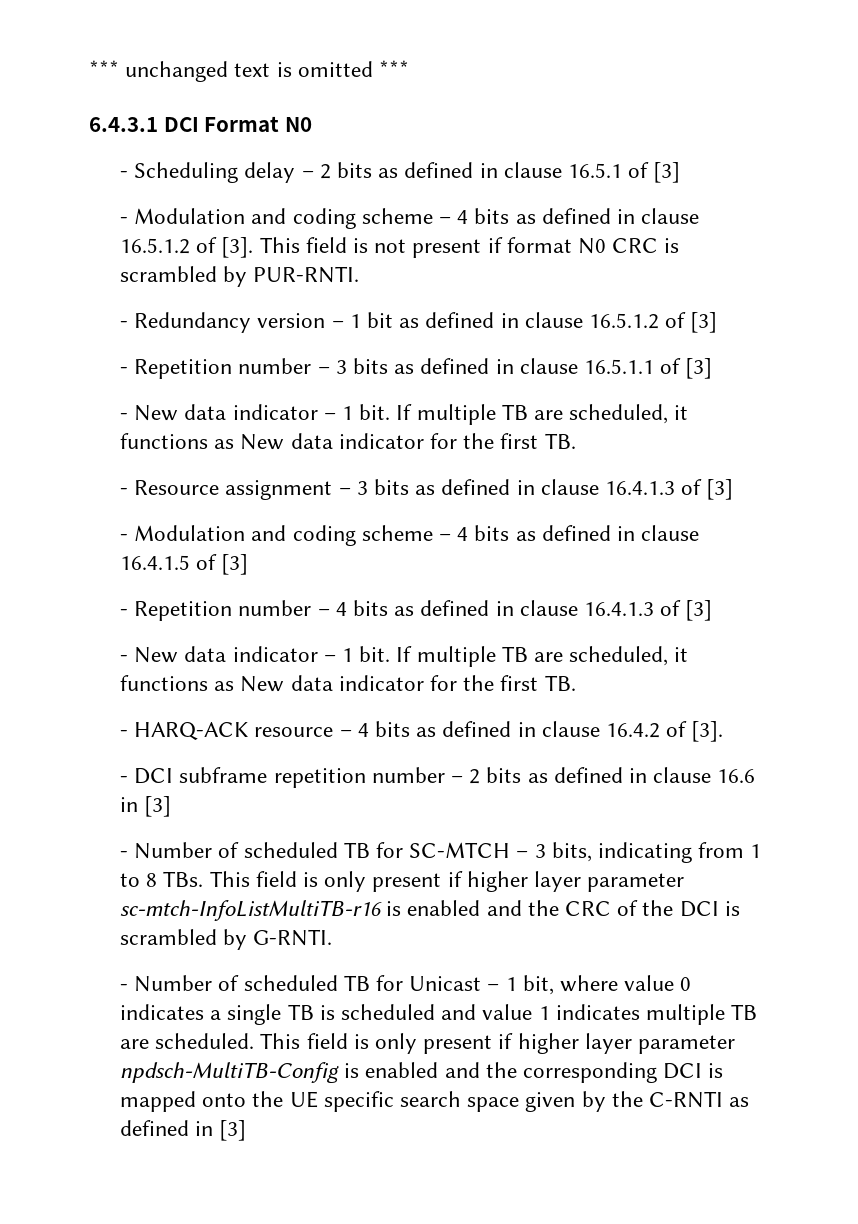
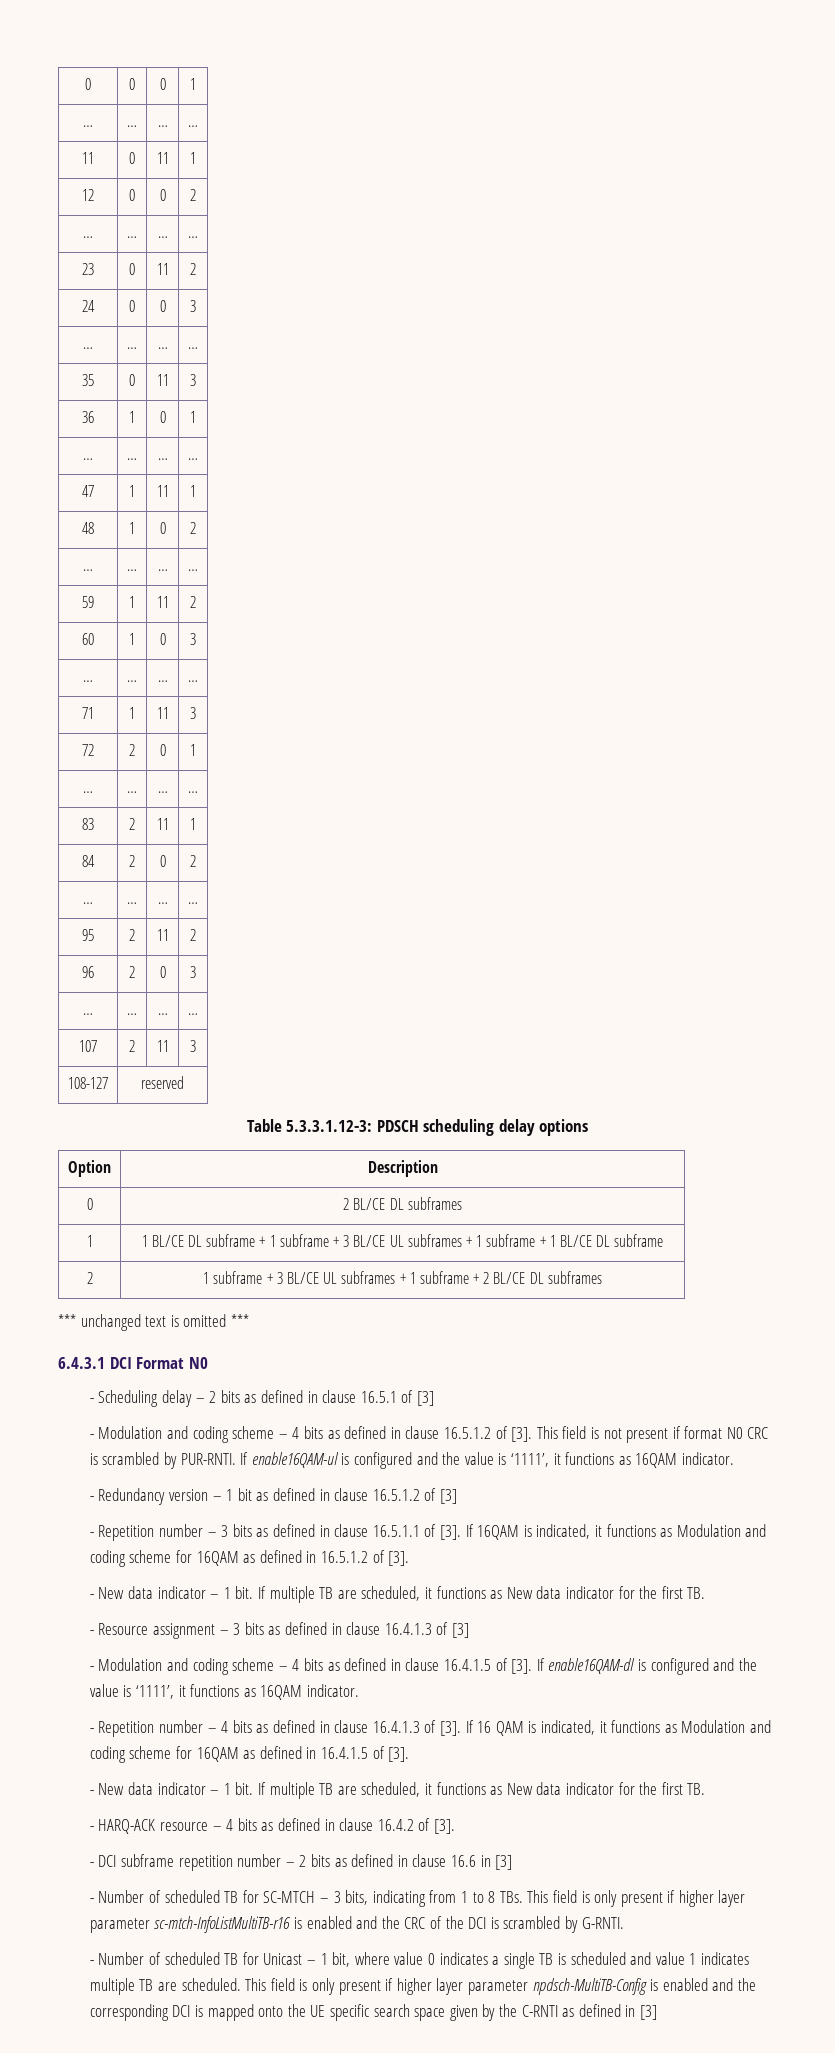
+ 0 | 0 | 0 | 1
+ … | … | … | …
+ 11 | 0 | 11 | 1
+ 12 | 0 | 0 | 2
+ … | … | … | …
+ 23 | 0 | 11 | 2
+ 24 | 0 | 0 | 3
+ … | … | … | …
+ 35 | 0 | 11 | 3
+ 36 | 1 | 0 | 1
+ … | … | … | …
+ 47 | 1 | 11 | 1
+ 48 | 1 | 0 | 2
+ … | … | … | …
+ 59 | 1 | 11 | 2
+ 60 | 1 | 0 | 3
+ … | … | … | …
+ 71 | 1 | 11 | 3
+ 72 | 2 | 0 | 1
+ … | … | … | …
+ 83 | 2 | 11 | 1
+ 84 | 2 | 0 | 2
+ … | … | … | …
+ 95 | 2 | 11 | 2
+ 96 | 2 | 0 | 3
+ … | … | … | …
+ 107 | 2 | 11 | 3
+ 108-127 | reserved
+ Table 5.3.3.1.12-3: PDSCH scheduling delay options
+ Option | Description
+ 0 | 2 BL/CE DL subframes
+ 1 | 1 BL/CE DL subframe + 1 subframe + 3 BL/CE UL subframes + 1 subframe + 1 BL/CE DL subframe
+ 2 | 1 subframe + 3 BL/CE UL subframes + 1 subframe + 2 BL/CE DL subframes
+ If enable16QAM-ul is configured and the value is ‘1111’, it functions as 16QAM indicator.
- - Repetition number – 3 bits as defined in clause 16.5.1.1 of [3]
+ - Repetition number – 3 bits as defined in clause 16.5.1.1 of [3]. If 16QAM is indicated, it functions as Modulation and coding scheme for 16QAM as defined in 16.5.1.2 of [3].
- - Modulation and coding scheme – 4 bits as defined in clause 16.4.1.5 of [3]
+ - Modulation and coding scheme – 4 bits as defined in clause 16.4.1.5 of [3]. If enable16QAM-dl is configured and the value is ‘1111’, it functions as 16QAM indicator.
- - Repetition number – 4 bits as defined in clause 16.4.1.3 of [3]
+ - Repetition number – 4 bits as defined in clause 16.4.1.3 of [3]. If 16 QAM is indicated, it functions as Modulation and coding scheme for 16QAM as defined in 16.4.1.5 of [3].

